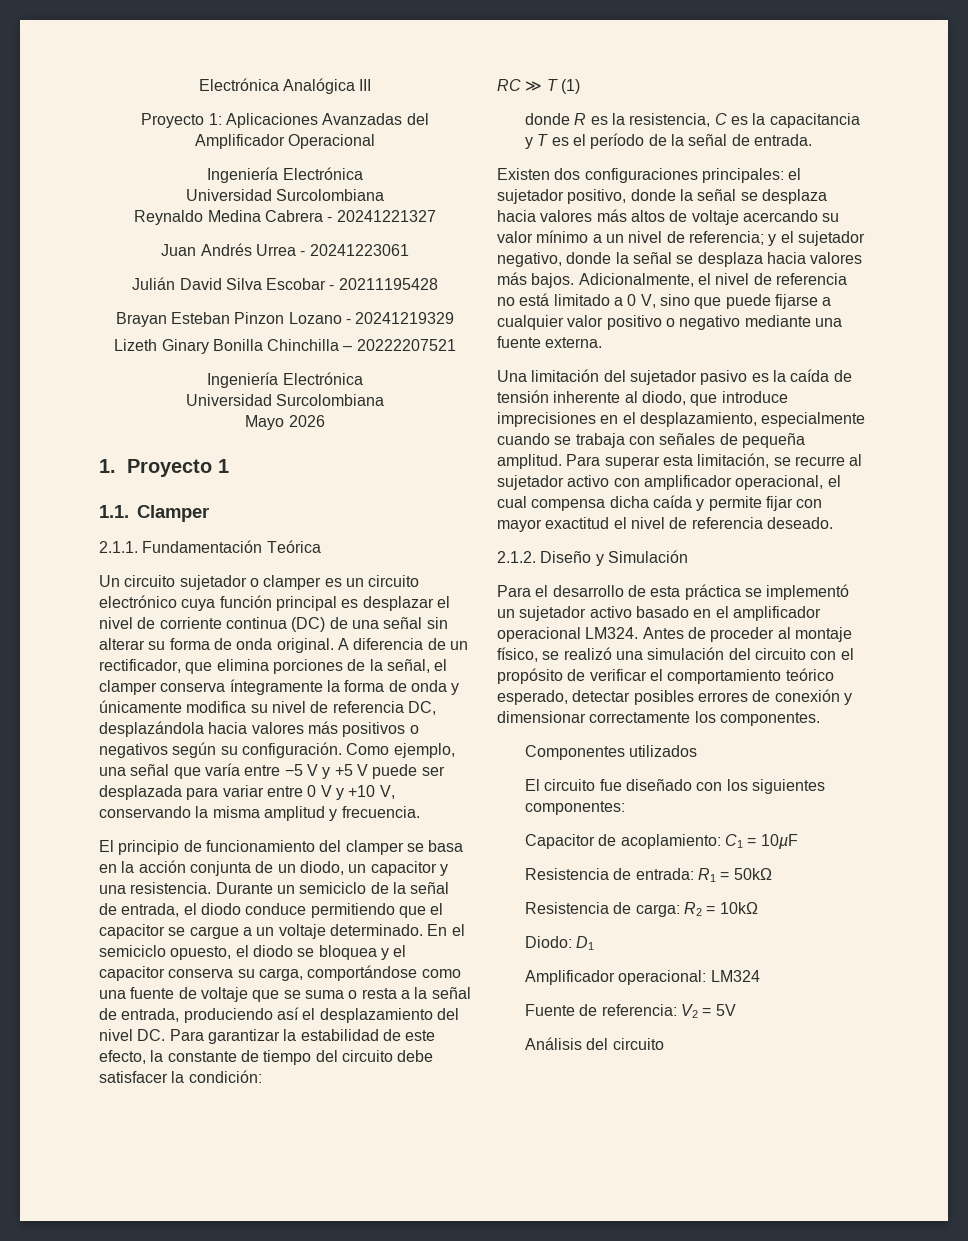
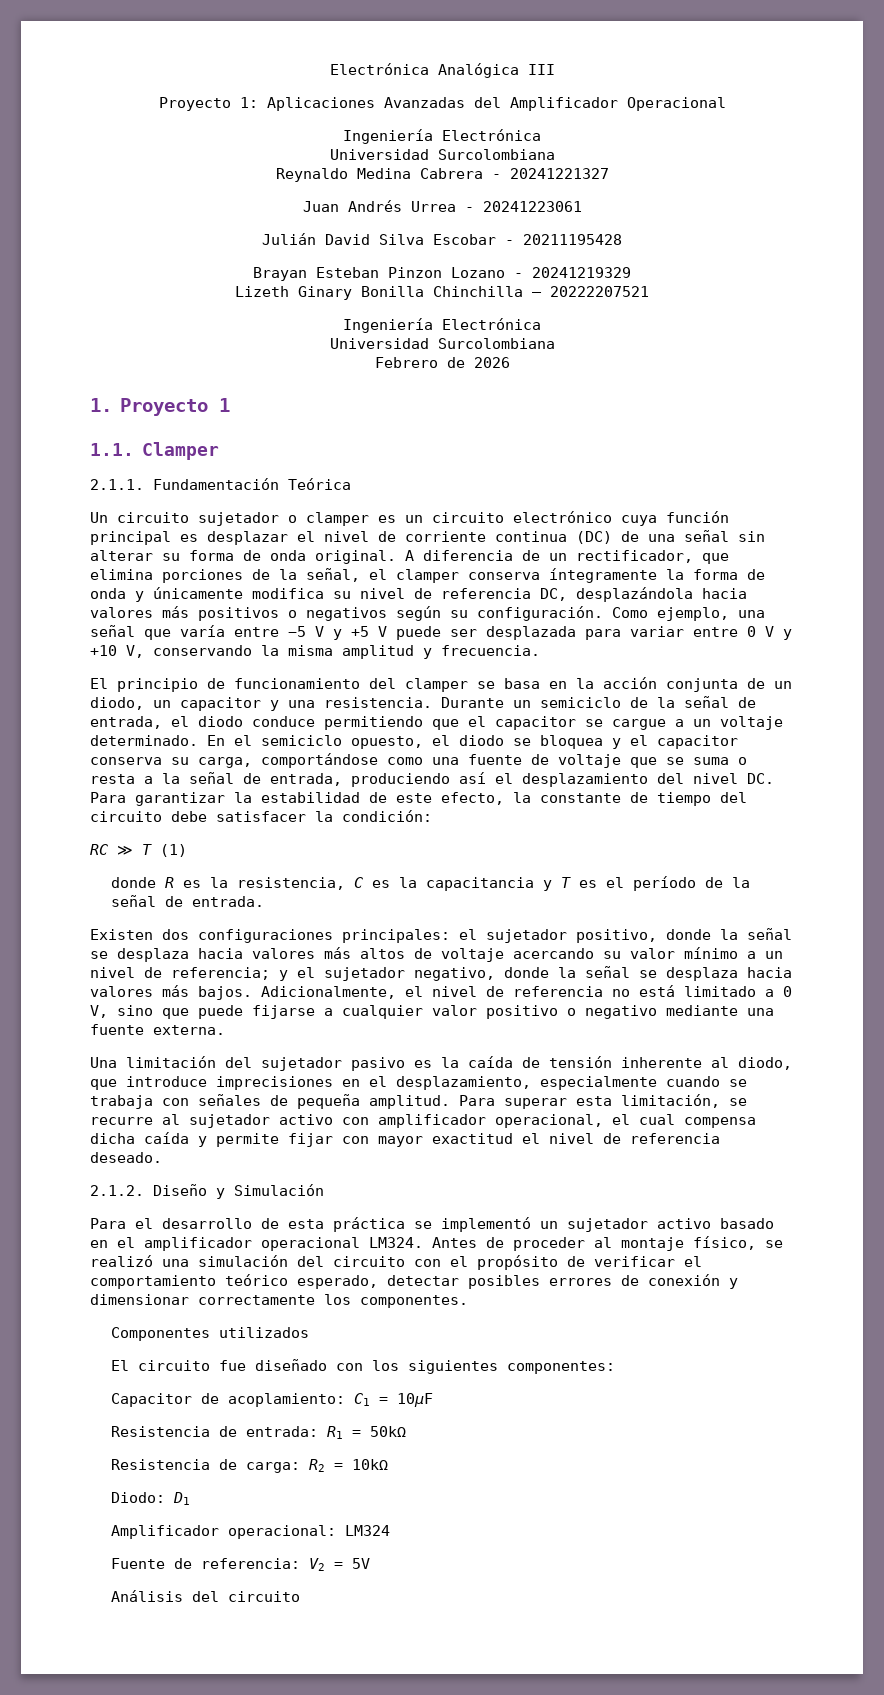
- Mayo 2026
+ Febrero de 2026

